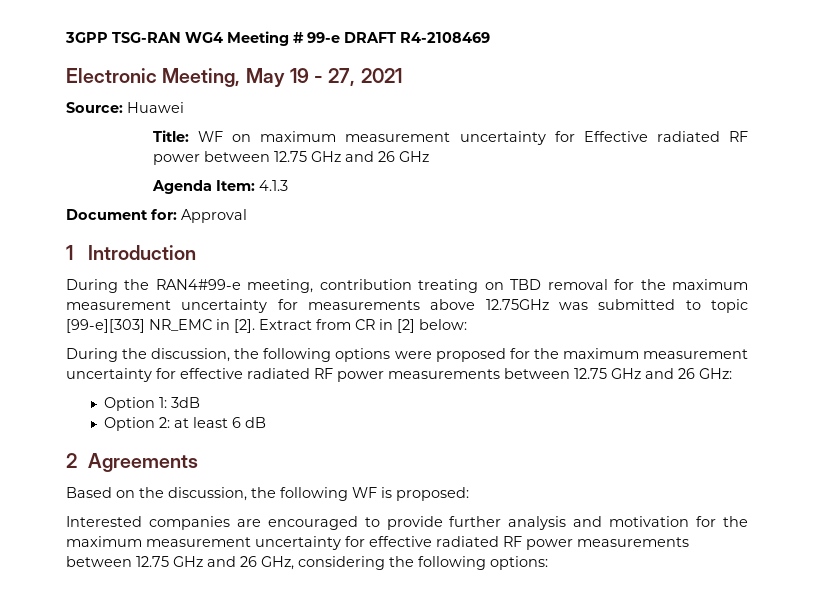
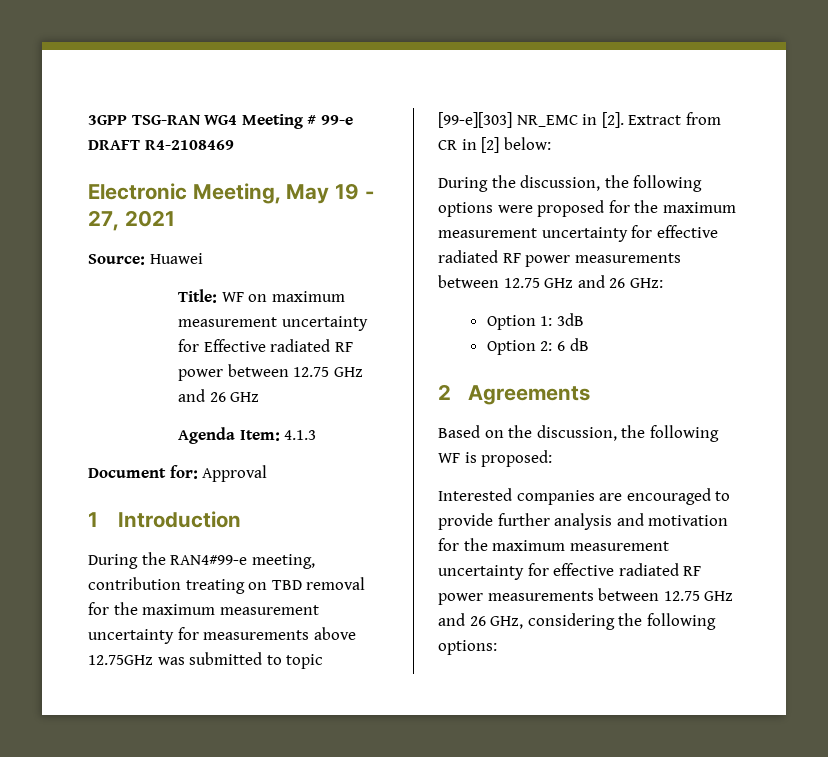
- Option 2: at least 6 dB
+ Option 2: 6 dB

